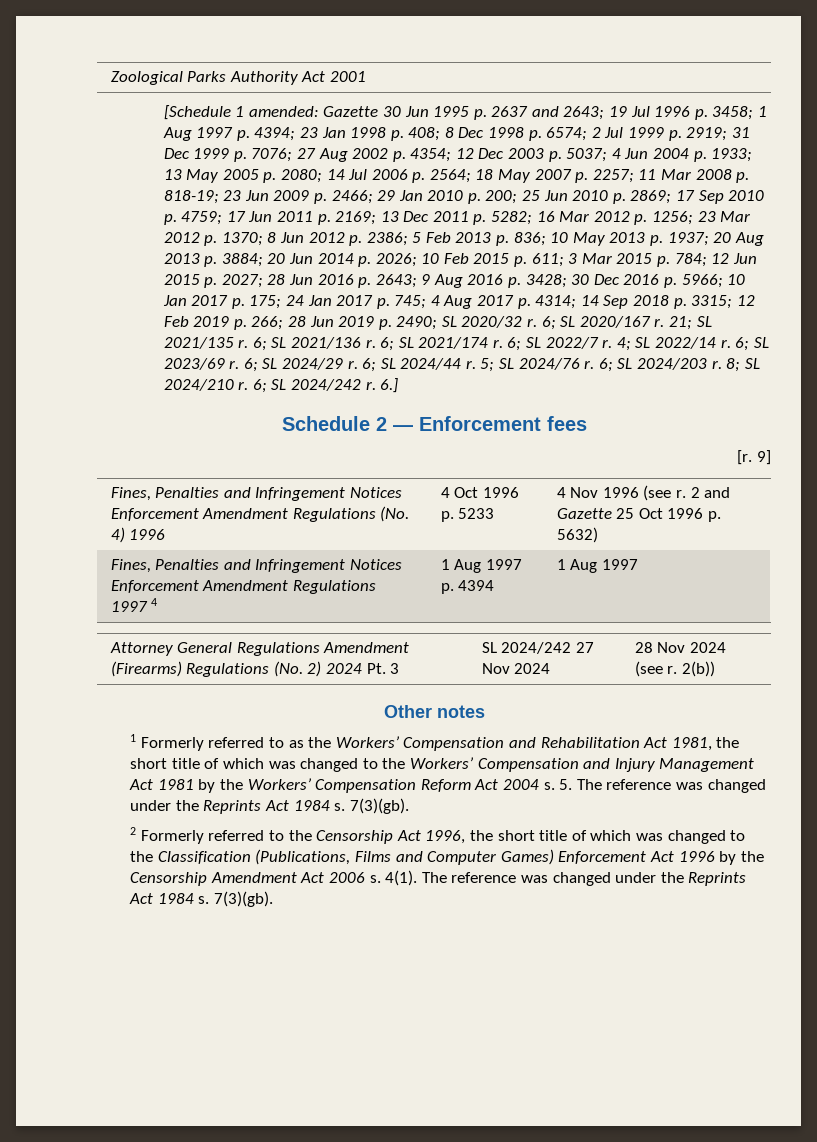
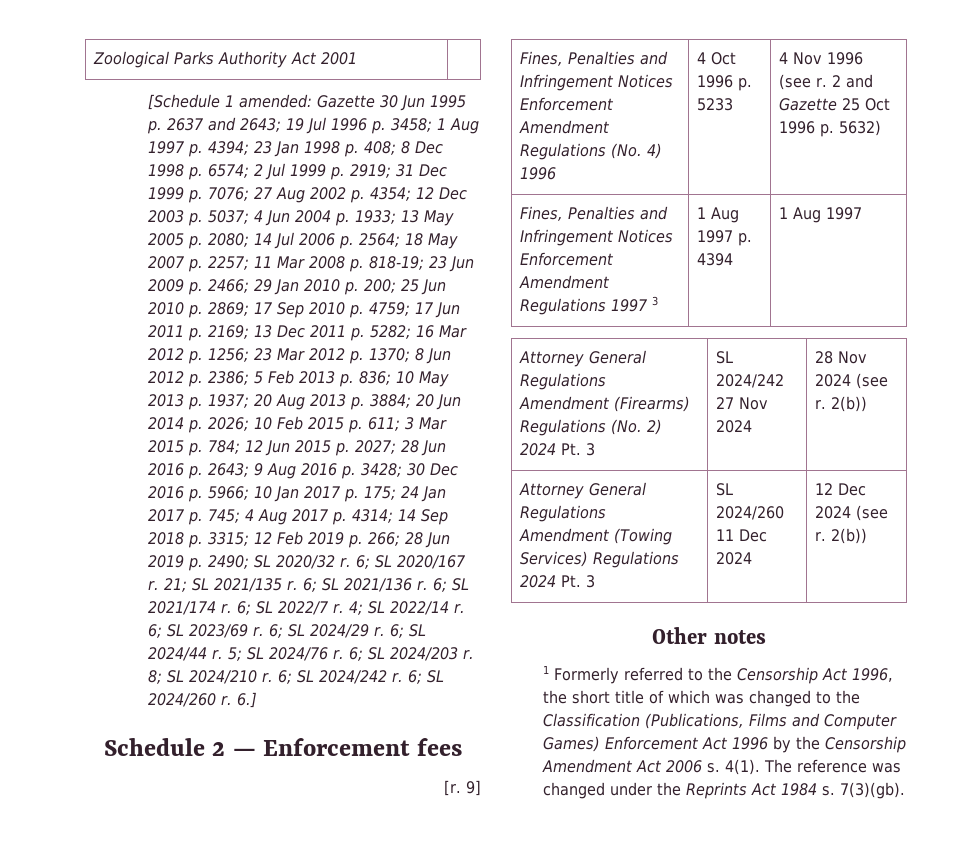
+ 6; SL 2024/260 r.
- Fines, Penalties and Infringement Notices Enforcement Amendment Regulations 1997 4 | 1 Aug 1997 p. 4394 | 1 Aug 1997
+ Fines, Penalties and Infringement Notices Enforcement Amendment Regulations 1997 3 | 1 Aug 1997 p. 4394 | 1 Aug 1997
+ Attorney General Regulations Amendment (Towing Services) Regulations 2024 Pt. 3 | SL 2024/260 11 Dec 2024 | 12 Dec 2024 (see r. 2(b))
- 1 Formerly referred to as the Workers’ Compensation and Rehabilitation Act 1981, the short title of which was changed to the Workers’ Compensation and Injury Management Act 1981 by the Workers’ Compensation Reform Act 2004 s. 5. The reference was changed under the Reprints Act 1984 s. 7(3)(gb).
- 2 Formerly referred to the Censorship Act 1996, the short title of which was changed to the Classification (Publications, Films and Computer Games) Enforcement Act 1996 by the Censorship Amendment Act 2006 s.
+ 1 Formerly referred to the Censorship Act 1996, the short title of which was changed to the Classification (Publications, Films and Computer Games) Enforcement Act 1996 by the Censorship Amendment Act 2006 s.

